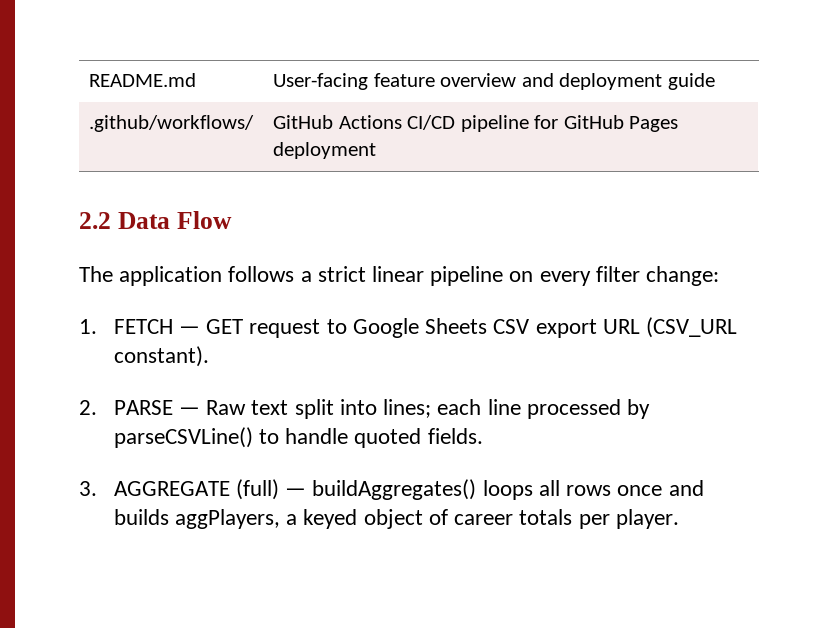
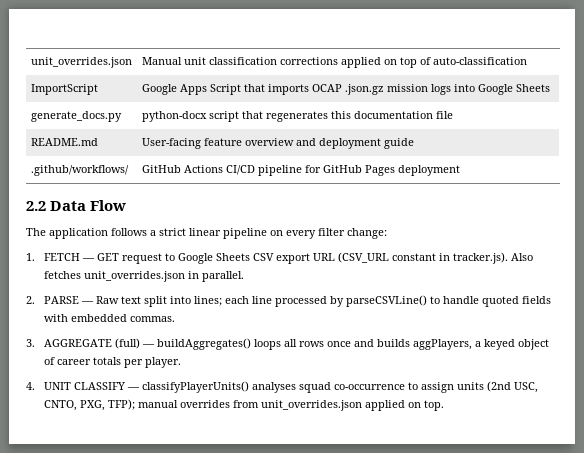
+ unit_overrides.json | Manual unit classification corrections applied on top of auto-classification
+ ImportScript | Google Apps Script that imports OCAP .json.gz mission logs into Google Sheets
+ generate_docs.py | python-docx script that regenerates this documentation file
- 1. FETCH — GET request to Google Sheets CSV export URL (CSV_URL constant).
+ 1. FETCH — GET request to Google Sheets CSV export URL (CSV_URL constant in tracker.js). Also fetches unit_overrides.json in parallel.
- 2. PARSE — Raw text split into lines; each line processed by parseCSVLine() to handle quoted fields.
+ 2. PARSE — Raw text split into lines; each line processed by parseCSVLine() to handle quoted fields with embedded commas.
+ 4. UNIT CLASSIFY — classifyPlayerUnits() analyses squad co-occurrence to assign units (2nd USC, CNTO, PXG, TFP); manual overrides from unit_overrides.json applied on top.

